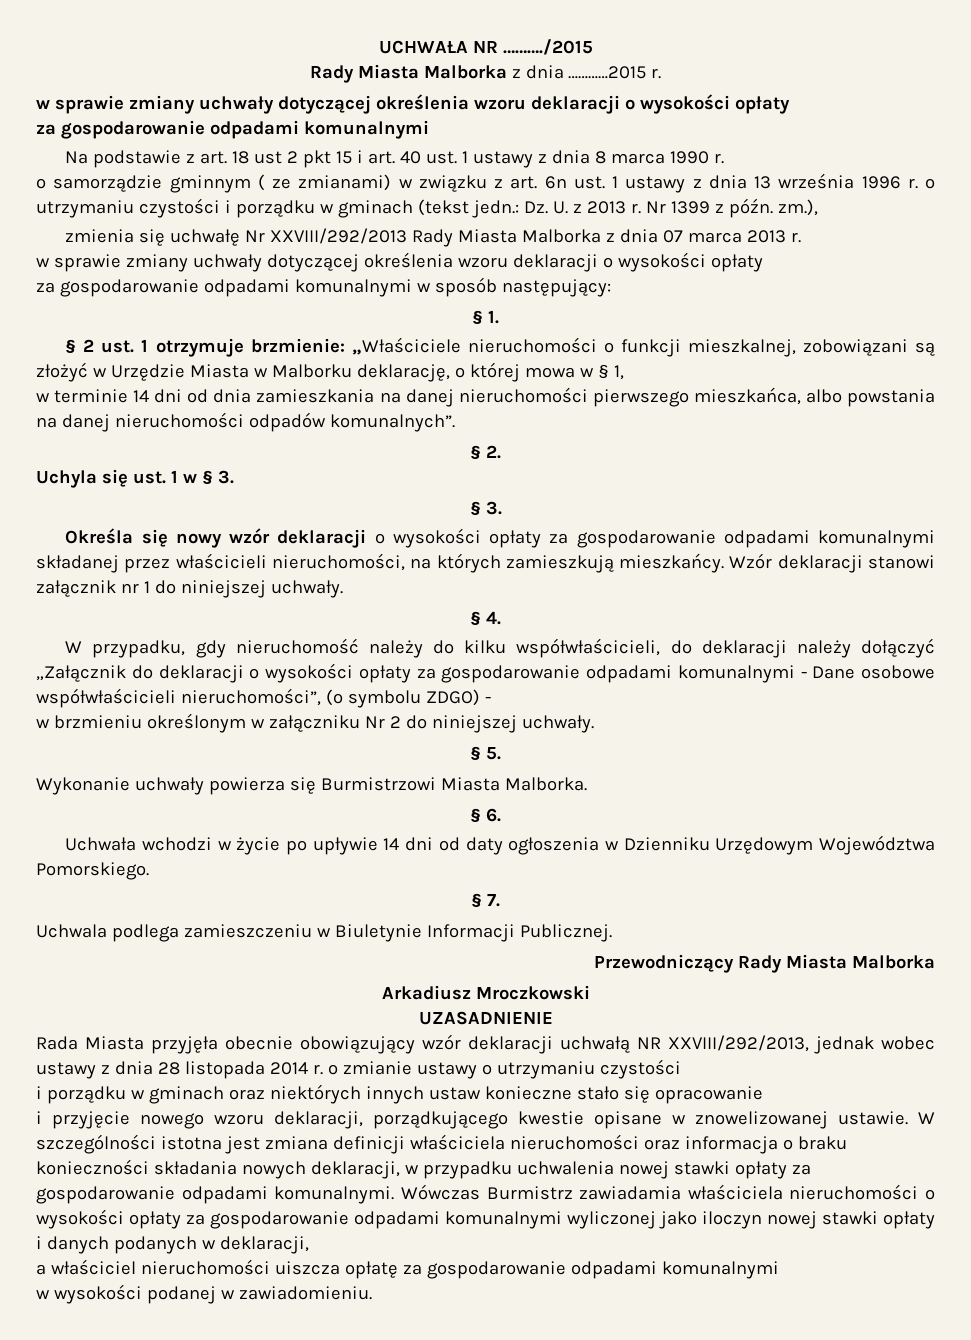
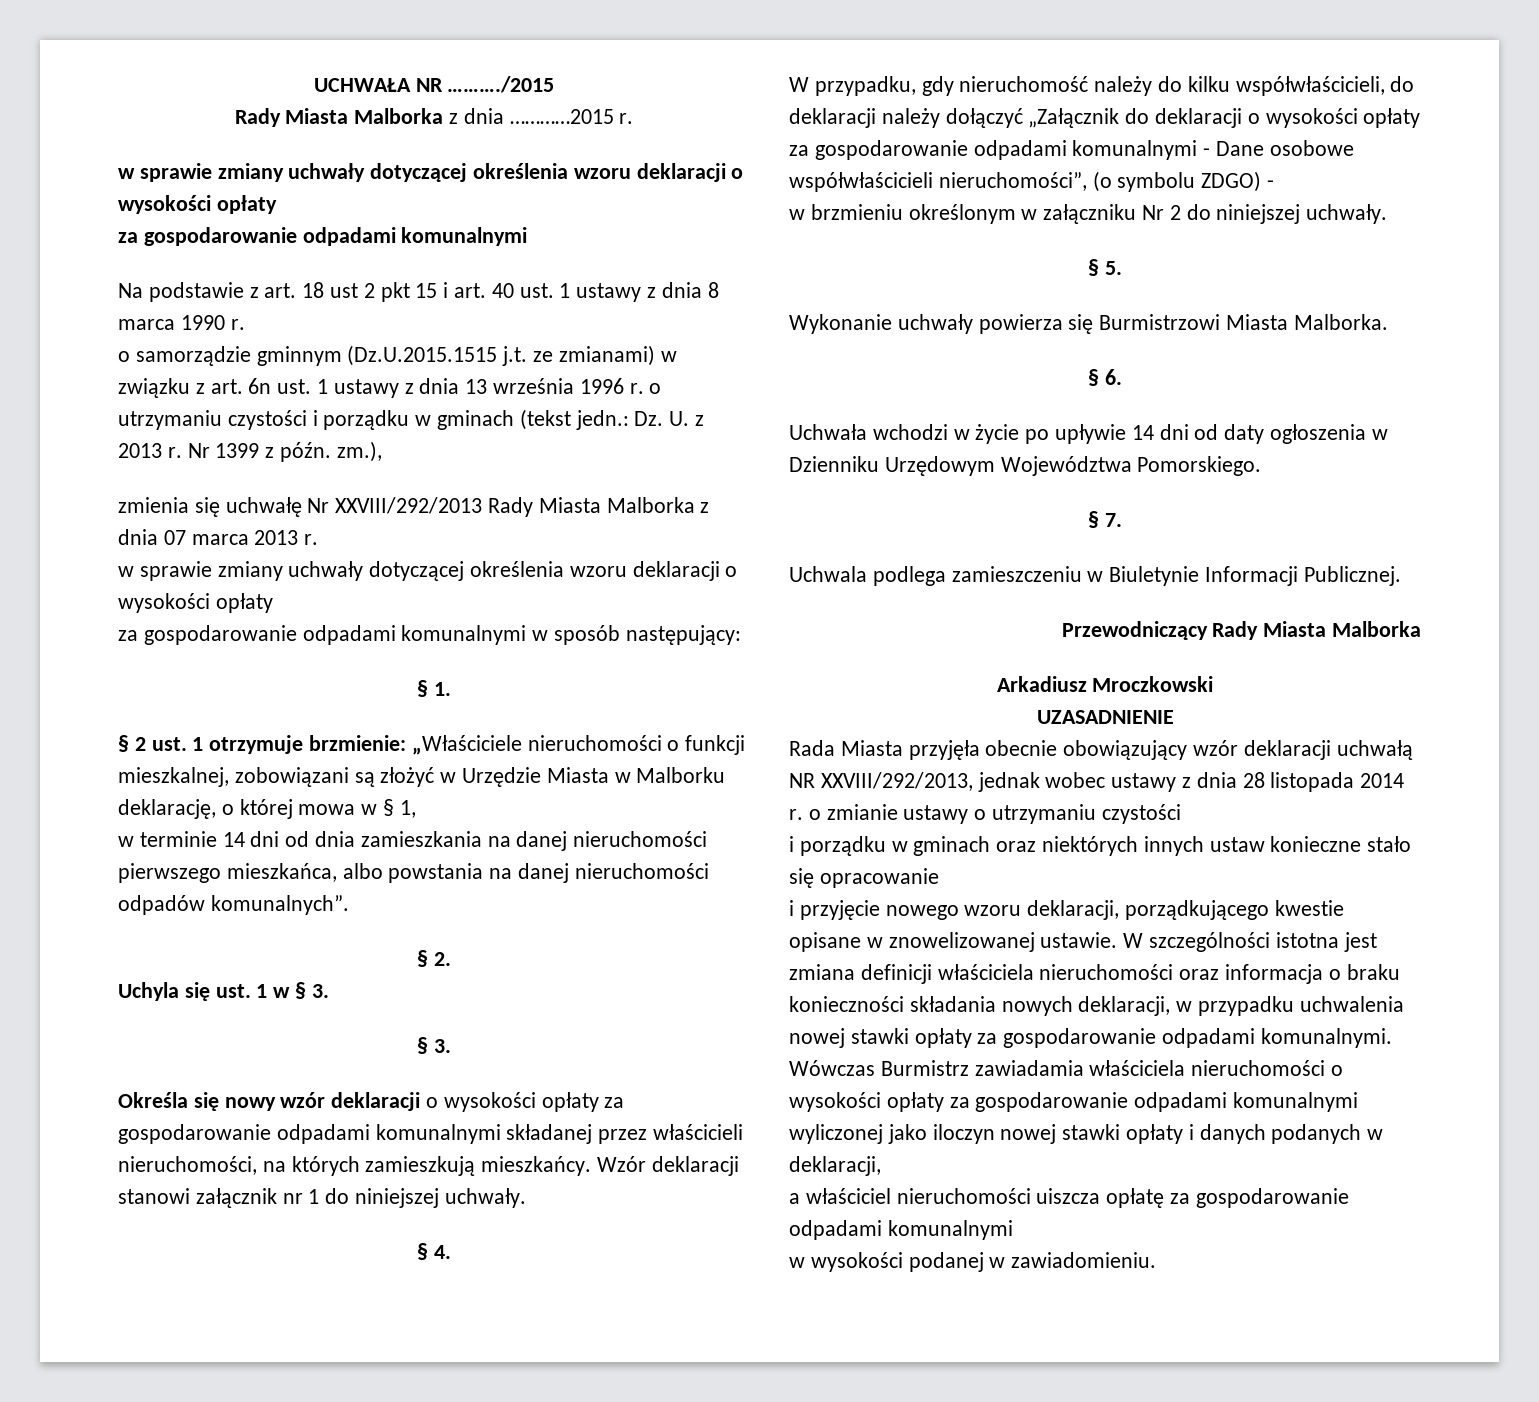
- o samorządzie gminnym ( ze zmianami) w związku z art. 6n ust. 1 ustawy z dnia 13 września 1996 r. o utrzymaniu czystości i porządku w gminach (tekst jedn.: Dz. U. z 2013 r.
+ o samorządzie gminnym (Dz.U.2015.1515 j.t. ze zmianami) w związku z art. 6n ust. 1 ustawy z dnia 13 września 1996 r. o utrzymaniu czystości i porządku w gminach (tekst jedn.: Dz. U. z 2013 r.

